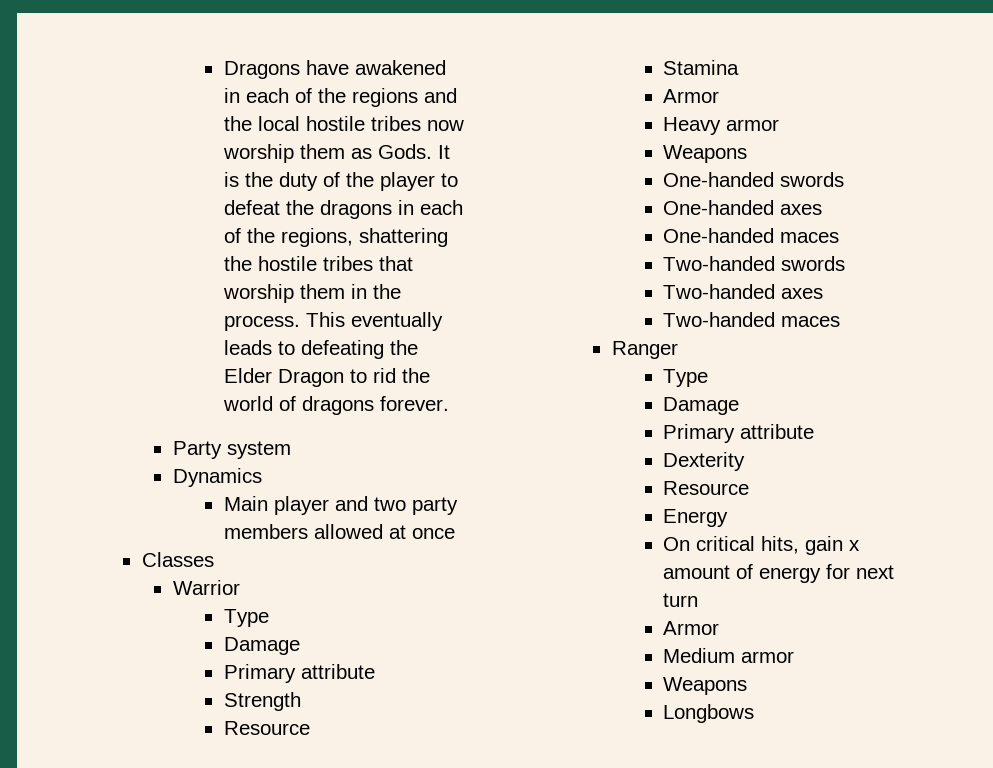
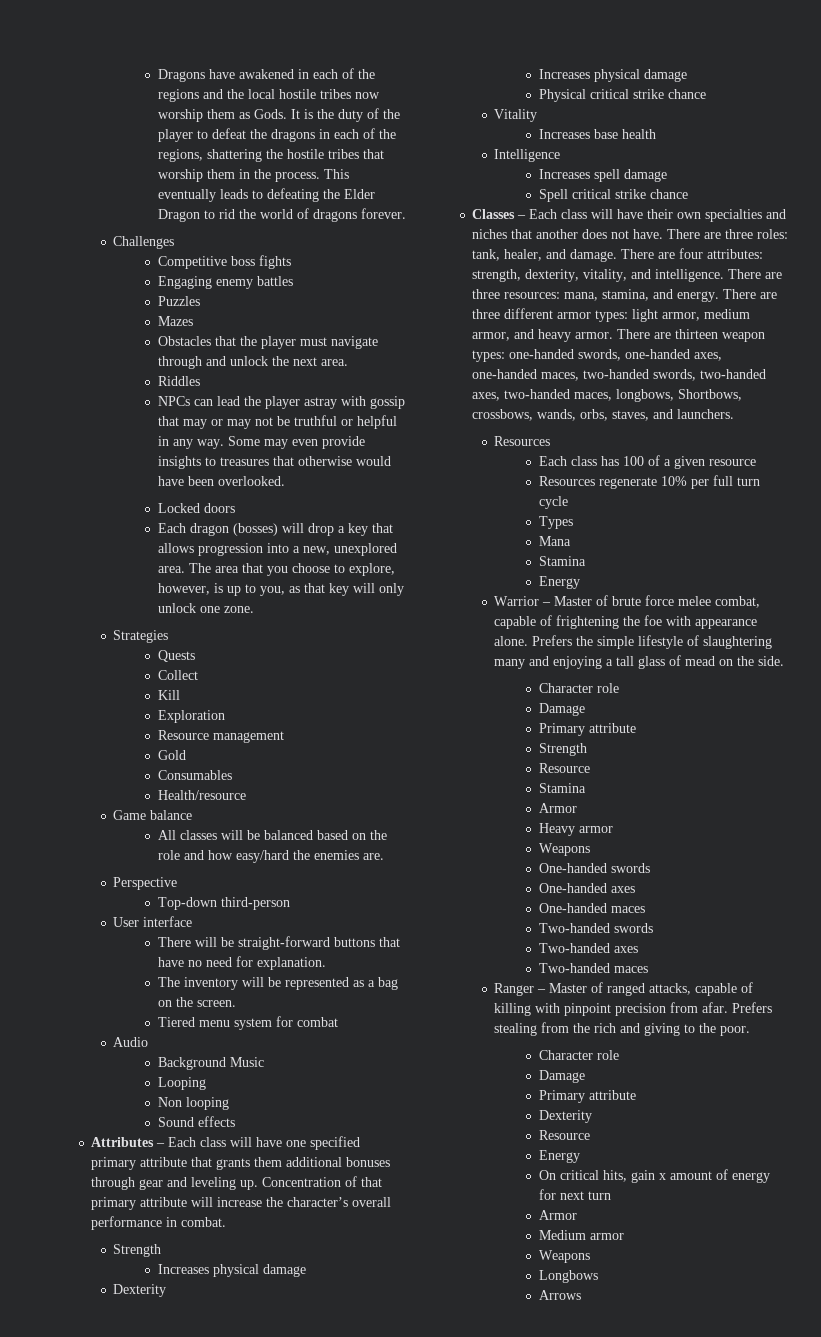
- Party system
- Dynamics
- Main player and two party members allowed at once
- Classes
- Warrior
- Type
+ Challenges
+ Competitive boss fights
+ Engaging enemy battles
+ Puzzles
+ Mazes
+ Obstacles that the player must navigate through and unlock the next area.
+ Riddles
+ NPCs can lead the player astray with gossip that may or may not be truthful or helpful in any way. Some may even provide insights to treasures that otherwise would have been overlooked.
+ Locked doors
+ Each dragon (bosses) will drop a key that allows progression into a new, unexplored area. The area that you choose to explore, however, is up to you, as that key will only unlock one zone.
+ Strategies
+ Quests
+ Collect
+ Kill
+ Exploration
+ Resource management
+ Gold
+ Consumables
+ Health/resource
+ Game balance
+ All classes will be balanced based on the role and how easy/hard the enemies are.
+ Perspective
+ Top-down third-person
+ User interface
+ There will be straight-forward buttons that have no need for explanation.
+ The inventory will be represented as a bag on the screen.
+ Tiered menu system for combat
+ Audio
+ Background Music
+ Looping
+ Non looping
+ Sound effects
+ Attributes – Each class will have one specified primary attribute that grants them additional bonuses through gear and leveling up. Concentration of that primary attribute will increase the character’s overall performance in combat.
+ Strength
+ Increases physical damage
+ Dexterity
+ Increases physical damage
+ Physical critical strike chance
+ Vitality
+ Increases base health
+ Intelligence
+ Increases spell damage
+ Spell critical strike chance
+ Classes – Each class will have their own specialties and niches that another does not have. There are three roles: tank, healer, and damage. There are four attributes: strength, dexterity, vitality, and intelligence. There are three resources: mana, stamina, and energy. There are three different armor types: light armor, medium armor, and heavy armor. There are thirteen weapon types: one-handed swords, one-handed axes, one-handed maces, two-handed swords, two-handed axes, two-handed maces, longbows, Shortbows, crossbows, wands, orbs, staves, and launchers.
+ Resources
+ Each class has 100 of a given resource
+ Resources regenerate 10% per full turn cycle
+ Types
+ Mana
+ Stamina
+ Energy
+ Warrior – Master of brute force melee combat, capable of frightening the foe with appearance alone. Prefers the simple lifestyle of slaughtering many and enjoying a tall glass of mead on the side.
+ Character role
- Ranger
- Type
+ Ranger – Master of ranged attacks, capable of killing with pinpoint precision from afar. Prefers stealing from the rich and giving to the poor.
+ Character role
+ Arrows

